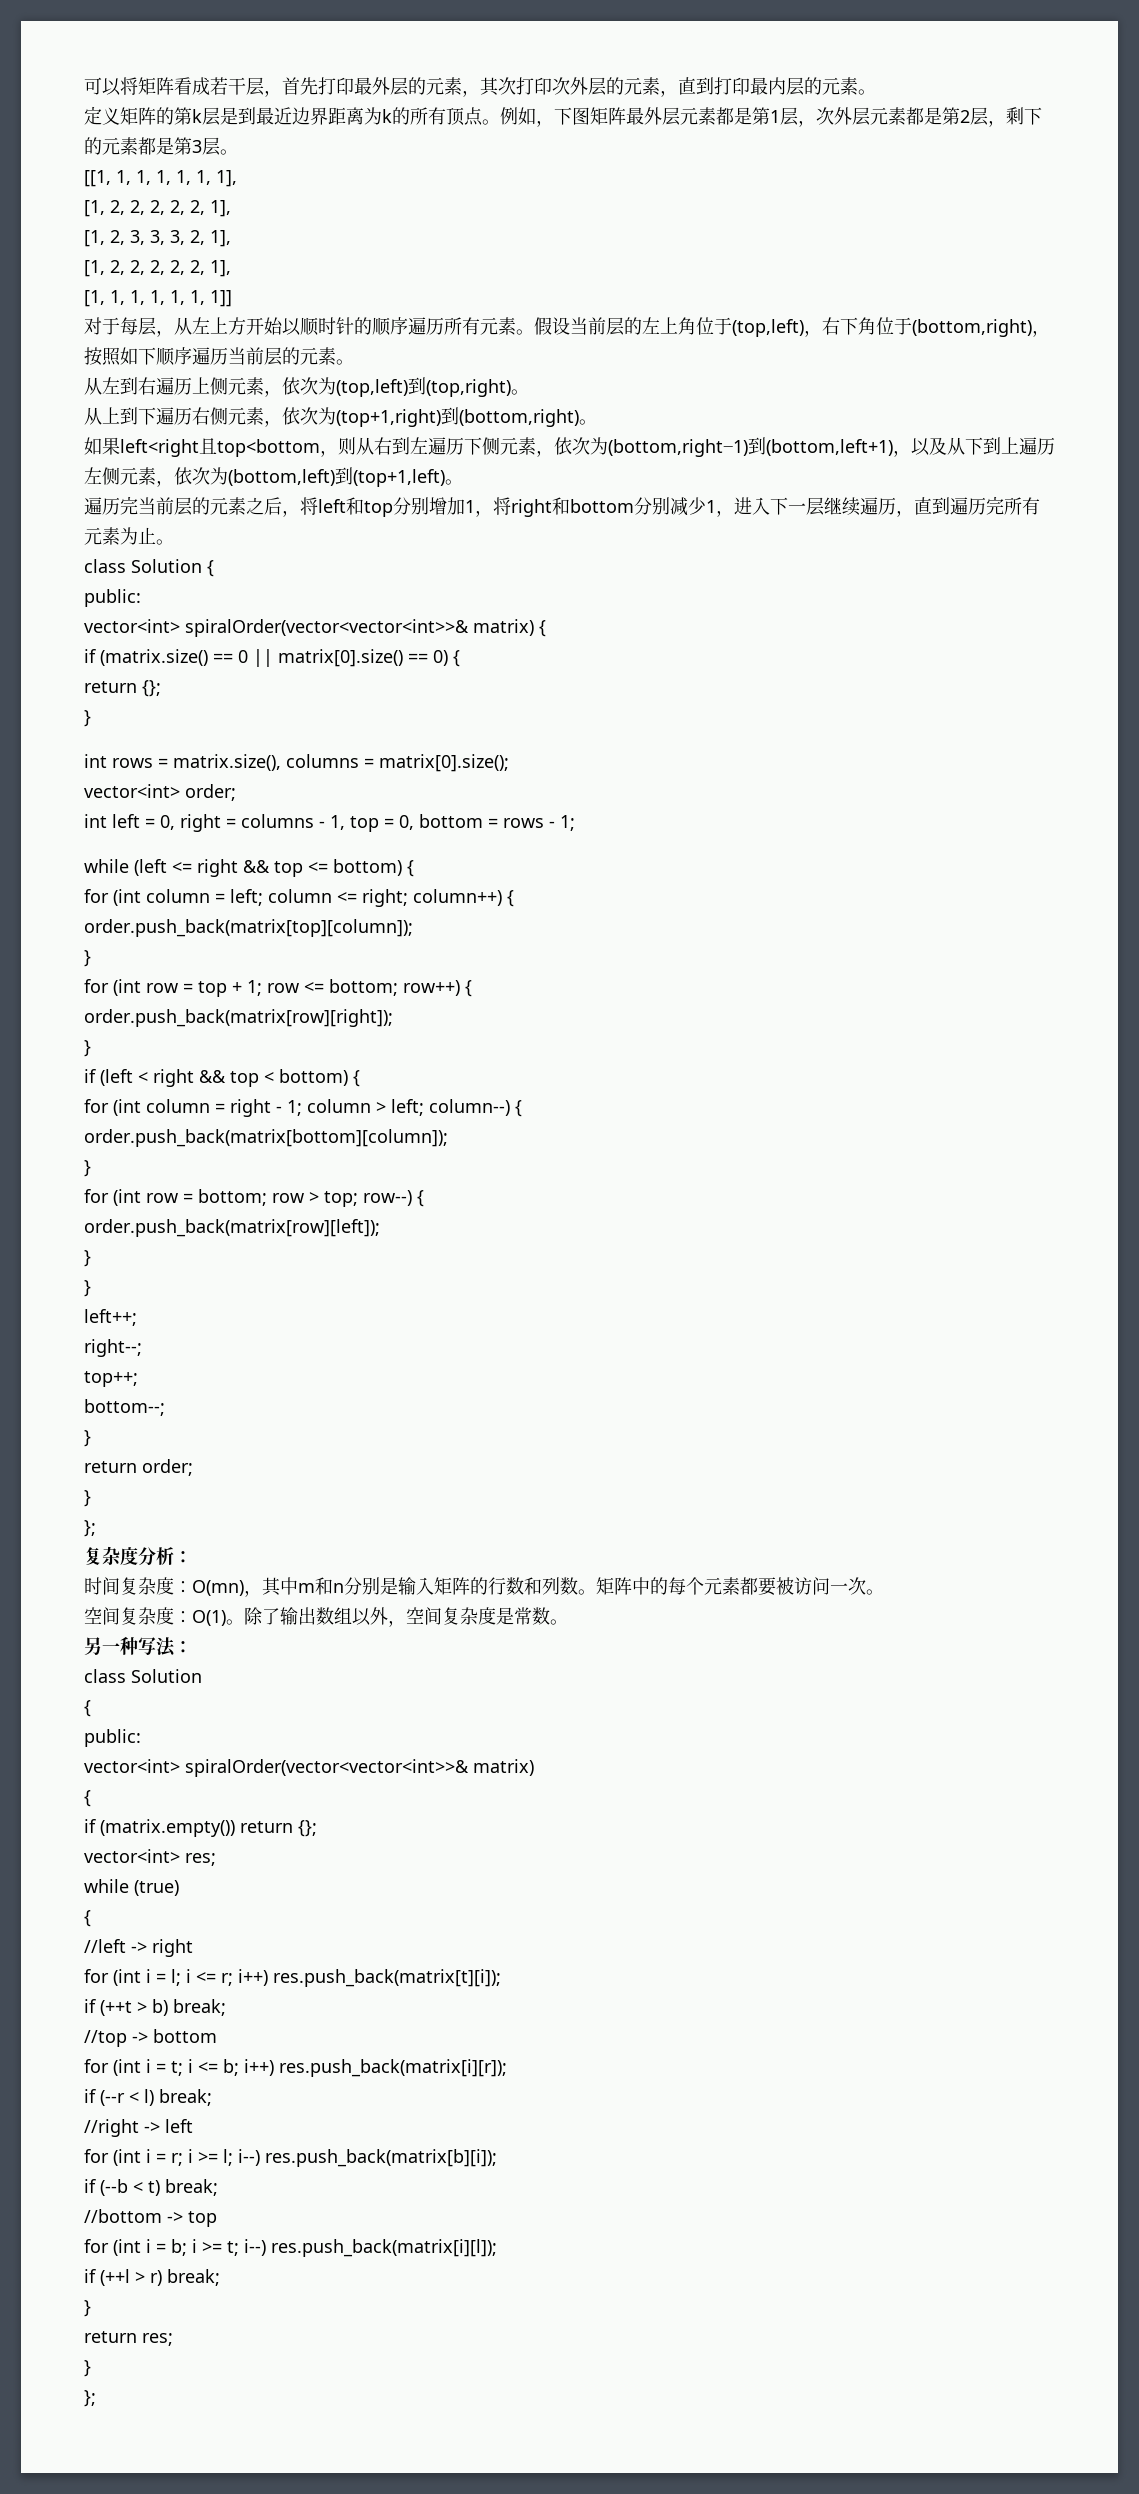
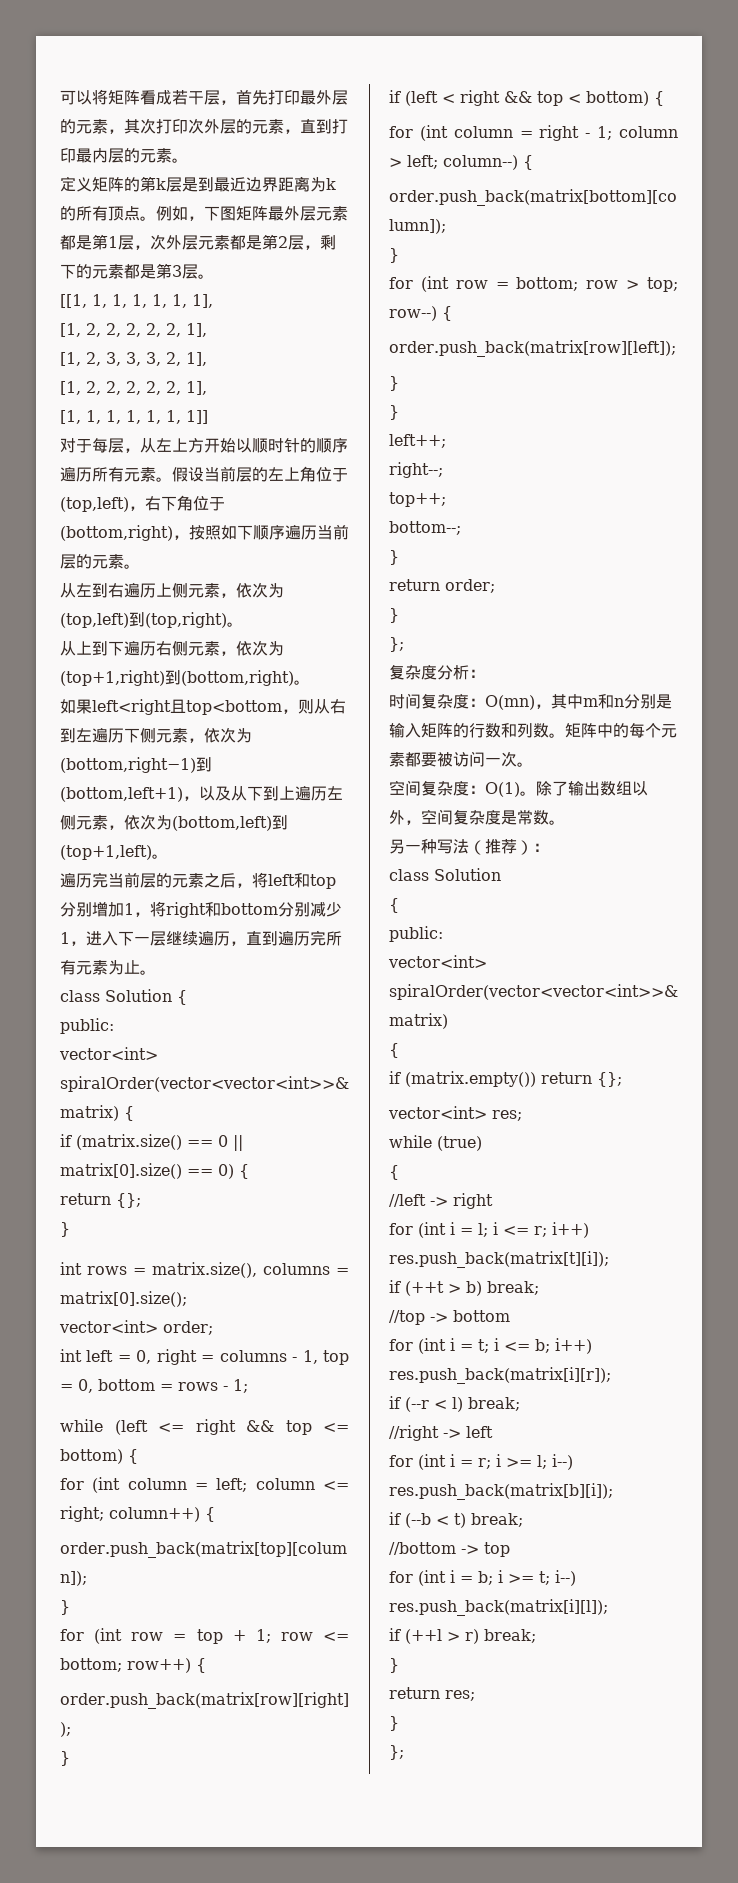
- 另一种写法：
+ 另一种写法（推荐）：

